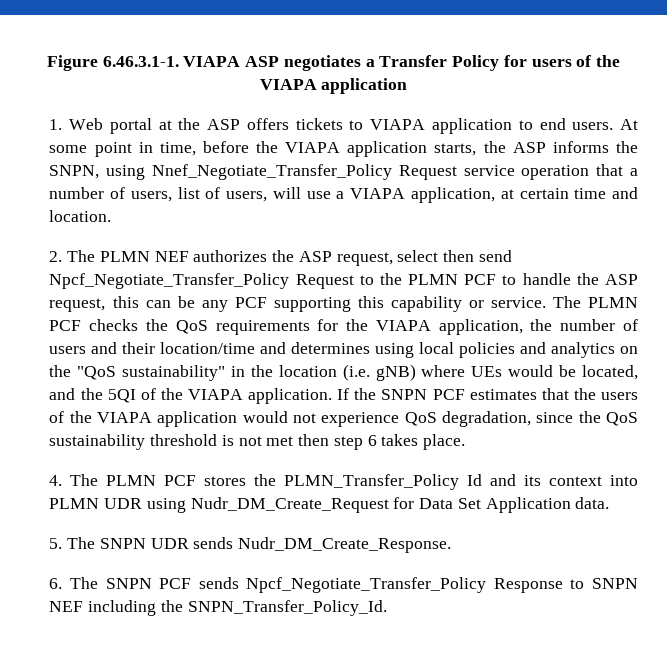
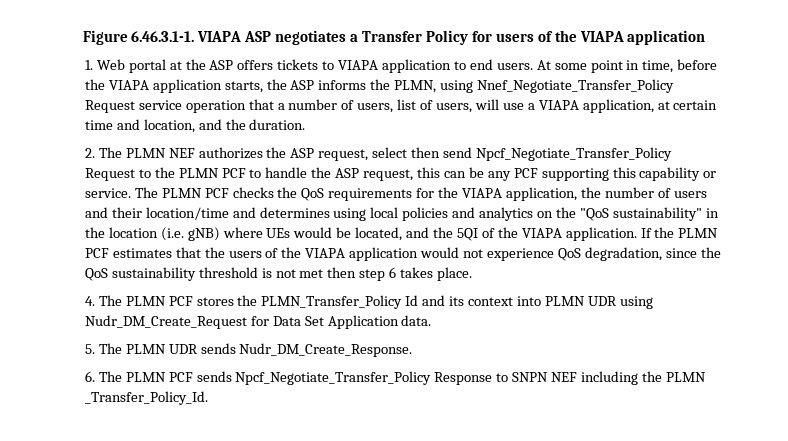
- At some point in time, before the VIAPA application starts, the ASP informs the SNPN, using Nnef_Negotiate_Transfer_Policy Request service operation that a number of users, list of users, will use a VIAPA application, at certain time and location.
+ At some point in time, before the VIAPA application starts, the ASP informs the PLMN, using Nnef_Negotiate_Transfer_Policy Request service operation that a number of users, list of users, will use a VIAPA application, at certain time and location, and the duration.
- If the SNPN PCF estimates that the users of the VIAPA application would not experience QoS degradation, since the QoS sustainability threshold is not met then step 6 takes place.
+ If the PLMN PCF estimates that the users of the VIAPA application would not experience QoS degradation, since the QoS sustainability threshold is not met then step 6 takes place.
- 5. The SNPN UDR sends Nudr_DM_Create_Response.
+ 5. The PLMN UDR sends Nudr_DM_Create_Response.
- 6. The SNPN PCF sends Npcf_Negotiate_Transfer_Policy Response to SNPN NEF including the SNPN_Transfer_Policy_Id.
+ 6. The PLMN PCF sends Npcf_Negotiate_Transfer_Policy Response to SNPN NEF including the PLMN _Transfer_Policy_Id.

